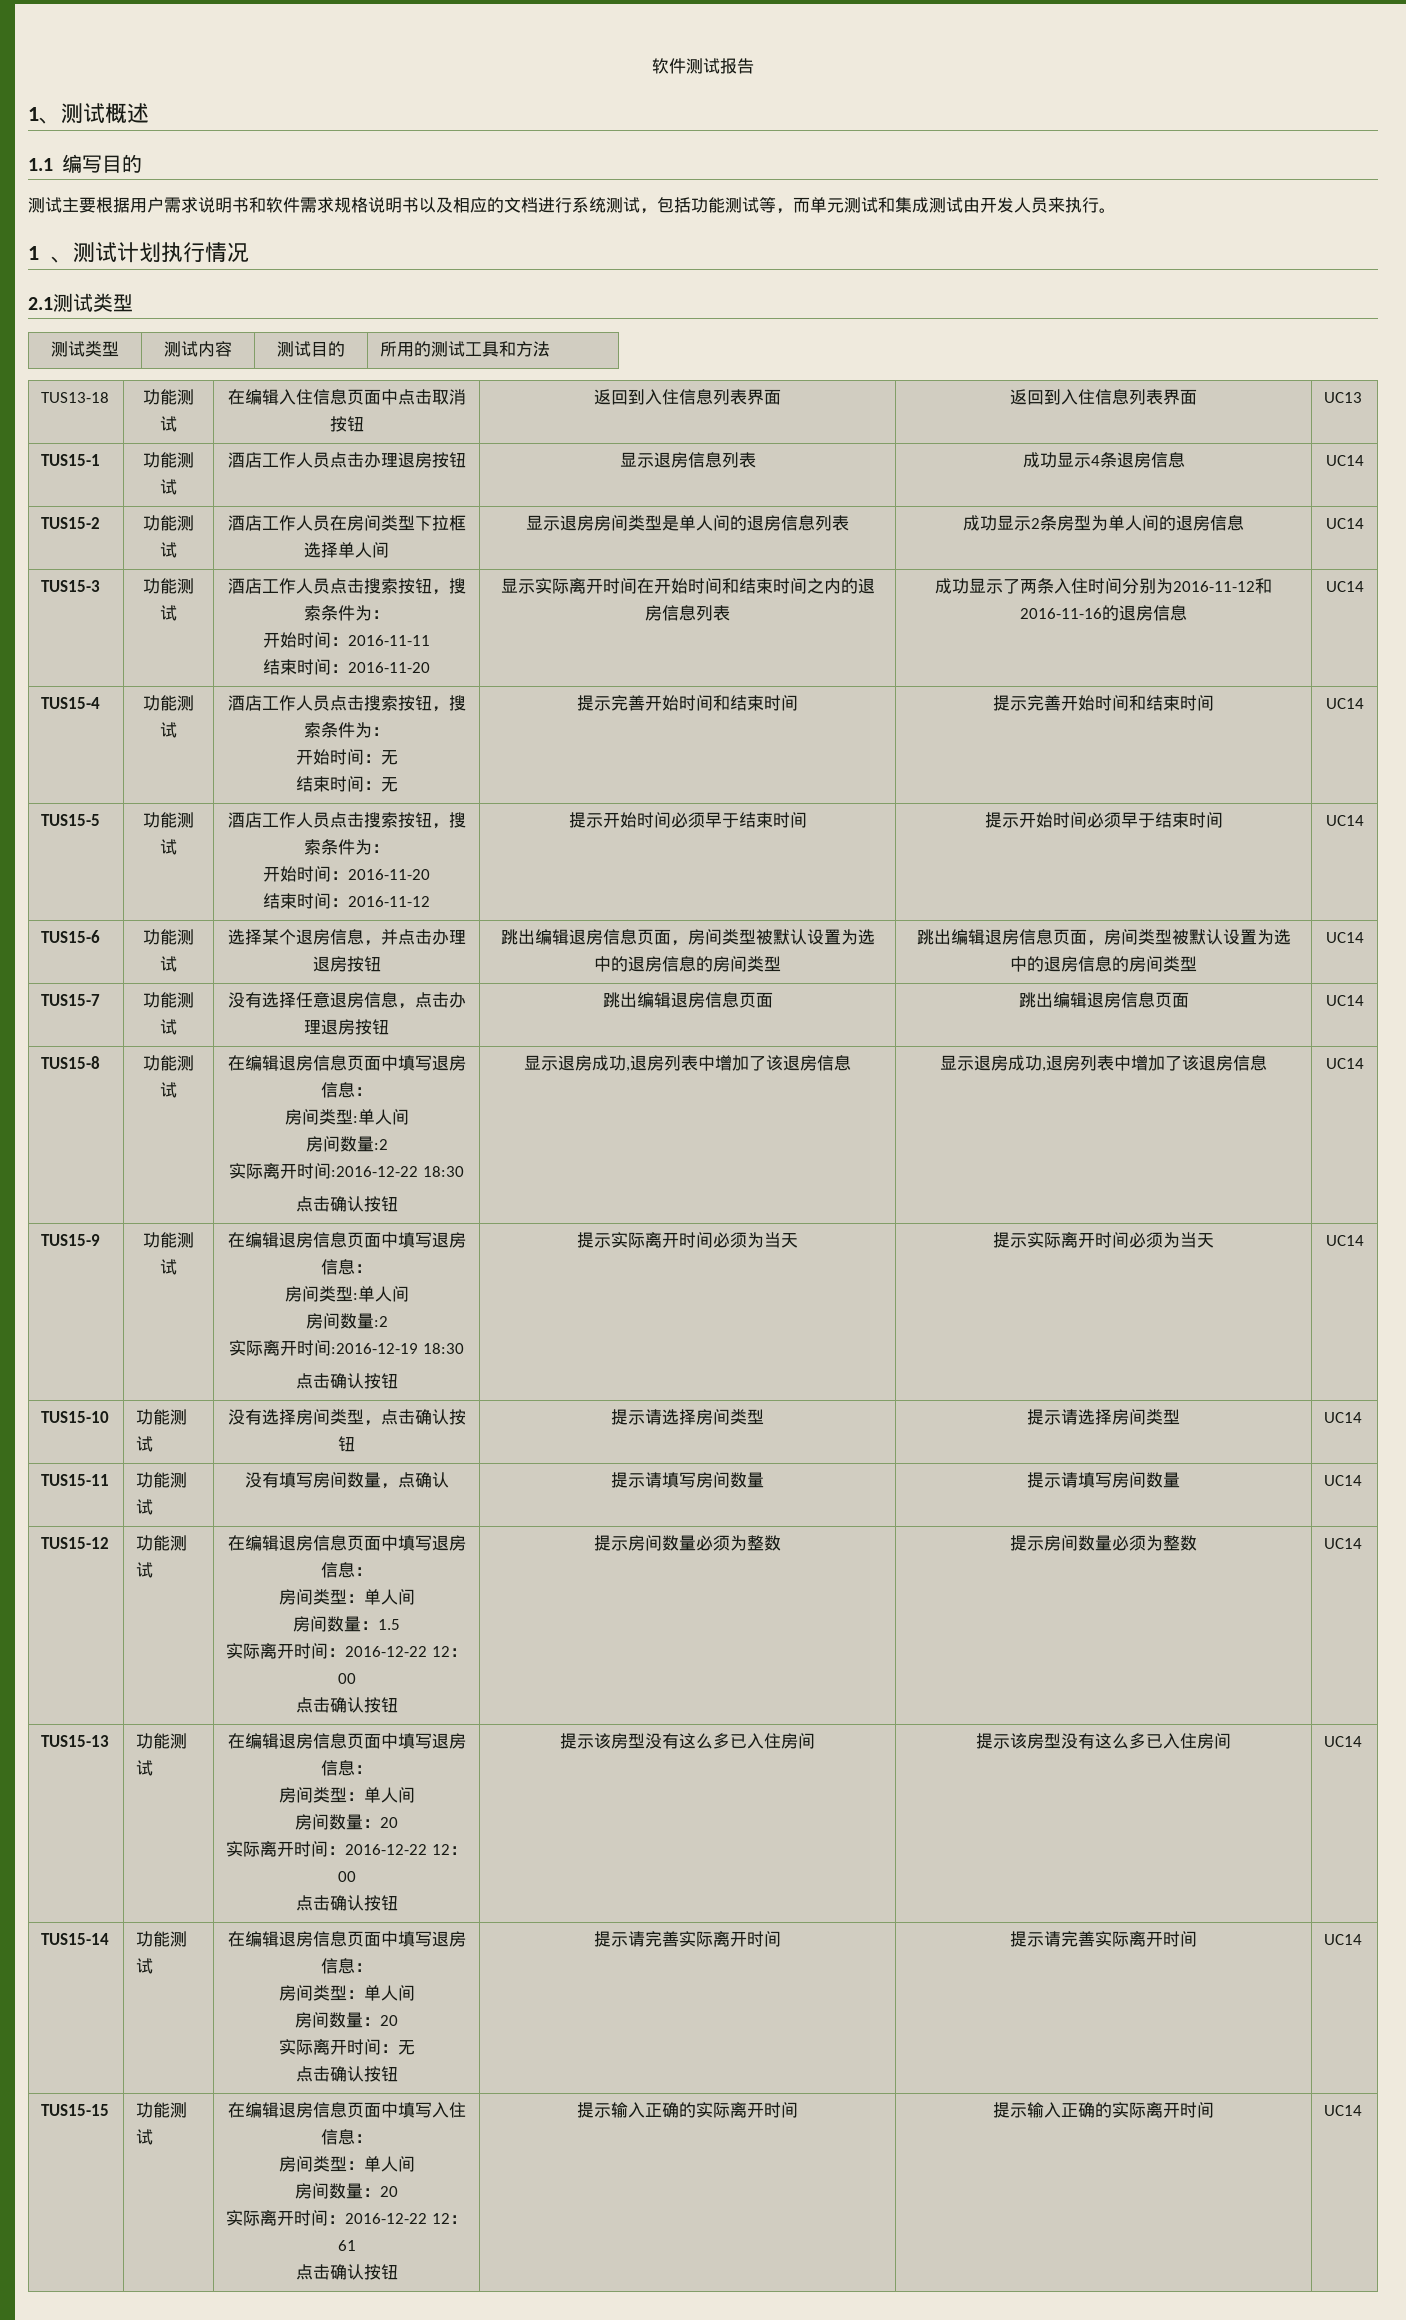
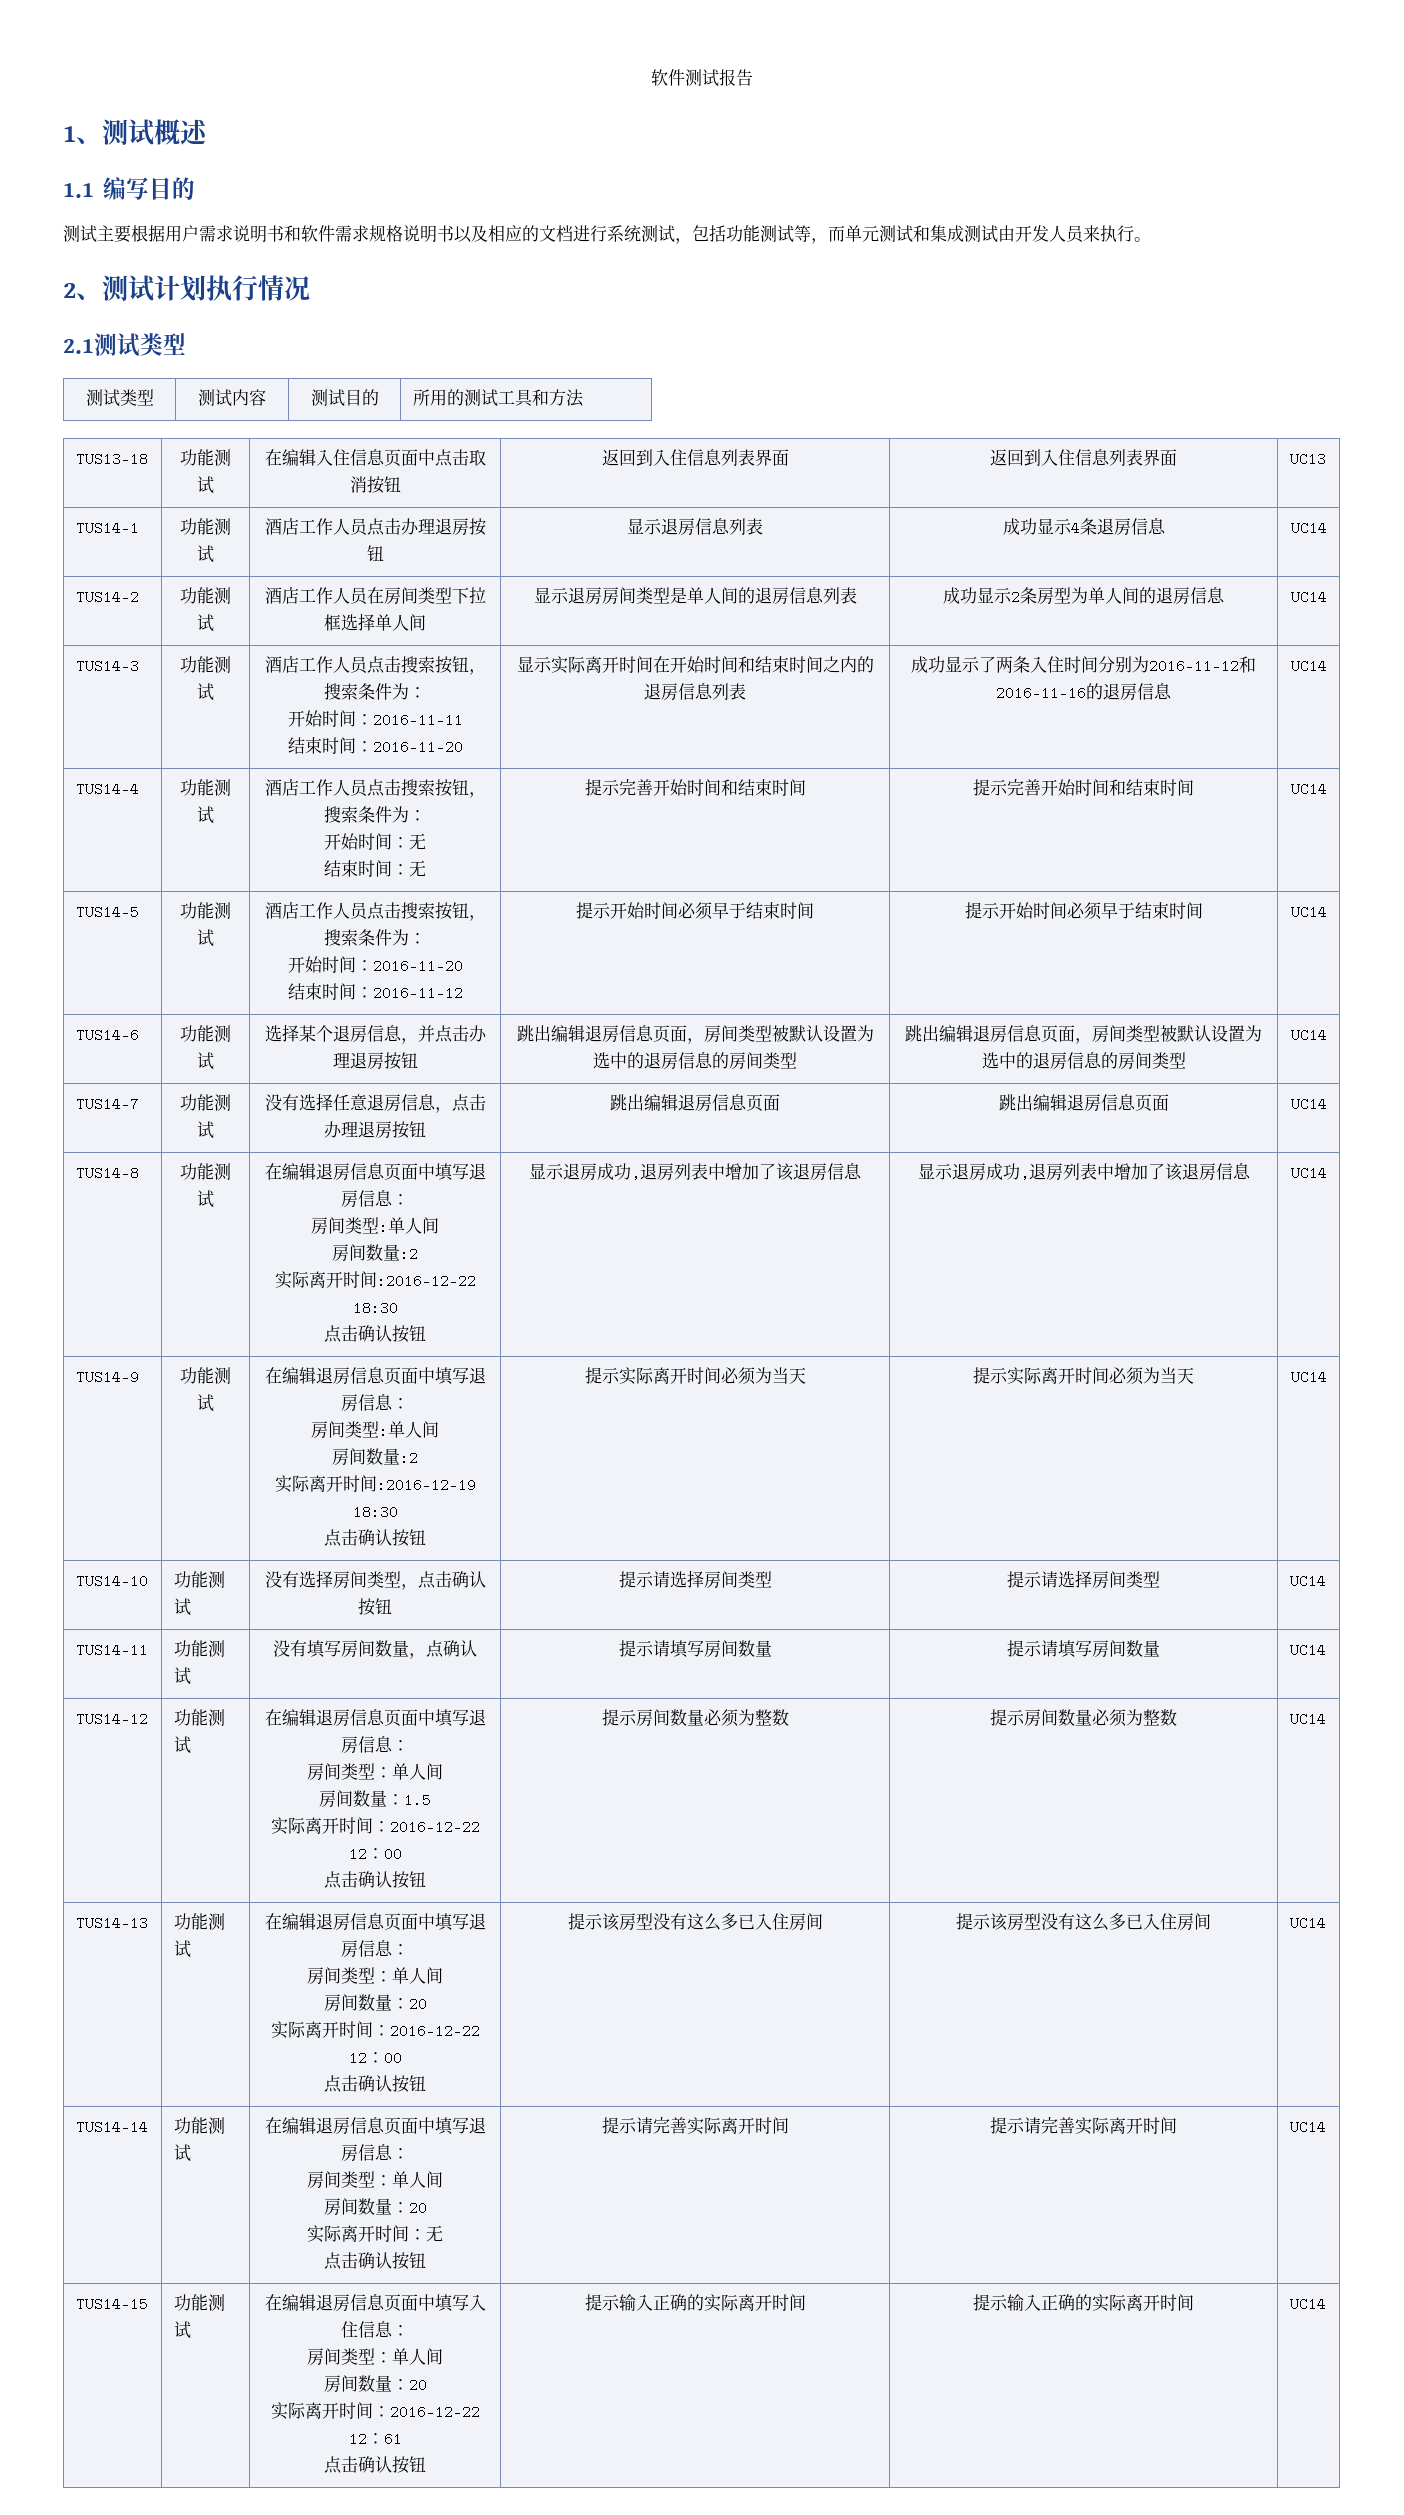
- 1、测试计划执行情况
+ 2、测试计划执行情况
- TUS15-1 | 功能测试 | 酒店工作人员点击办理退房按钮 | 显示退房信息列表 | 成功显示4条退房信息 | UC14
+ TUS14-1 | 功能测试 | 酒店工作人员点击办理退房按钮 | 显示退房信息列表 | 成功显示4条退房信息 | UC14
- TUS15-2 | 功能测试 | 酒店工作人员在房间类型下拉框选择单人间 | 显示退房房间类型是单人间的退房信息列表 | 成功显示2条房型为单人间的退房信息 | UC14
+ TUS14-2 | 功能测试 | 酒店工作人员在房间类型下拉框选择单人间 | 显示退房房间类型是单人间的退房信息列表 | 成功显示2条房型为单人间的退房信息 | UC14
- TUS15-3
+ TUS14-3
- TUS15-4 | 功能测试 | 酒店工作人员点击搜索按钮，搜索条件为：
+ TUS14-4 | 功能测试 | 酒店工作人员点击搜索按钮，搜索条件为：
- TUS15-5 | 功能测试 | 酒店工作人员点击搜索按钮，搜索条件为：
+ TUS14-5 | 功能测试 | 酒店工作人员点击搜索按钮，搜索条件为：
- TUS15-6
+ TUS14-6
- TUS15-7 | 功能测试 | 没有选择任意退房信息，点击办理退房按钮 | 跳出编辑退房信息页面 | 跳出编辑退房信息页面 | UC14
+ TUS14-7 | 功能测试 | 没有选择任意退房信息，点击办理退房按钮 | 跳出编辑退房信息页面 | 跳出编辑退房信息页面 | UC14
- TUS15-8
+ TUS14-8
- TUS15-9
+ TUS14-9
- TUS15-10 | 功能测试 | 没有选择房间类型，点击确认按钮 | 提示请选择房间类型 | 提示请选择房间类型 | UC14
+ TUS14-10 | 功能测试 | 没有选择房间类型，点击确认按钮 | 提示请选择房间类型 | 提示请选择房间类型 | UC14
- TUS15-11 | 功能测试 | 没有填写房间数量，点确认 | 提示请填写房间数量 | 提示请填写房间数量 | UC14
+ TUS14-11 | 功能测试 | 没有填写房间数量，点确认 | 提示请填写房间数量 | 提示请填写房间数量 | UC14
- TUS15-12
+ TUS14-12
- TUS15-13
+ TUS14-13
- TUS15-14 | 功能测试 | 在编辑退房信息页面中填写退房信息：
+ TUS14-14 | 功能测试 | 在编辑退房信息页面中填写退房信息：
- TUS15-15
+ TUS14-15

